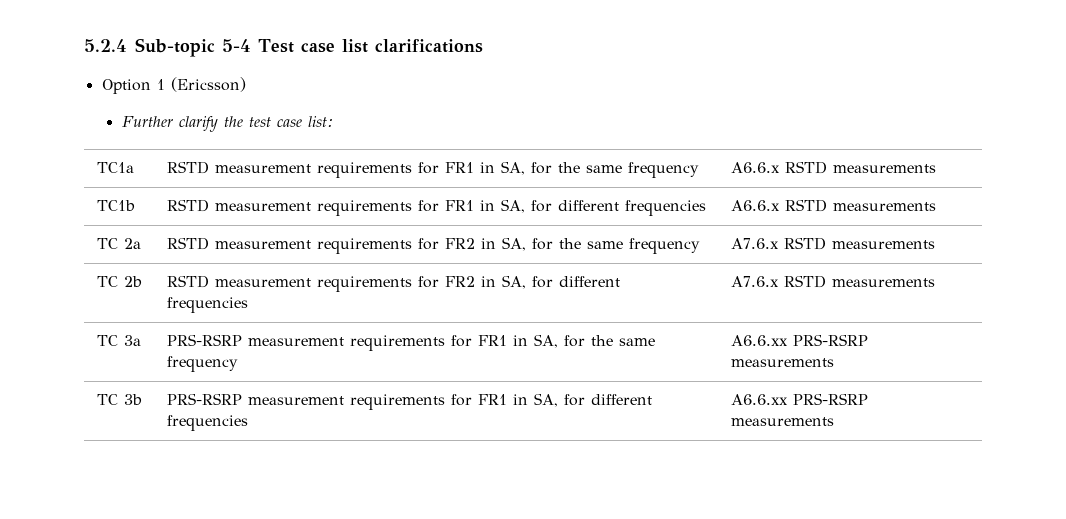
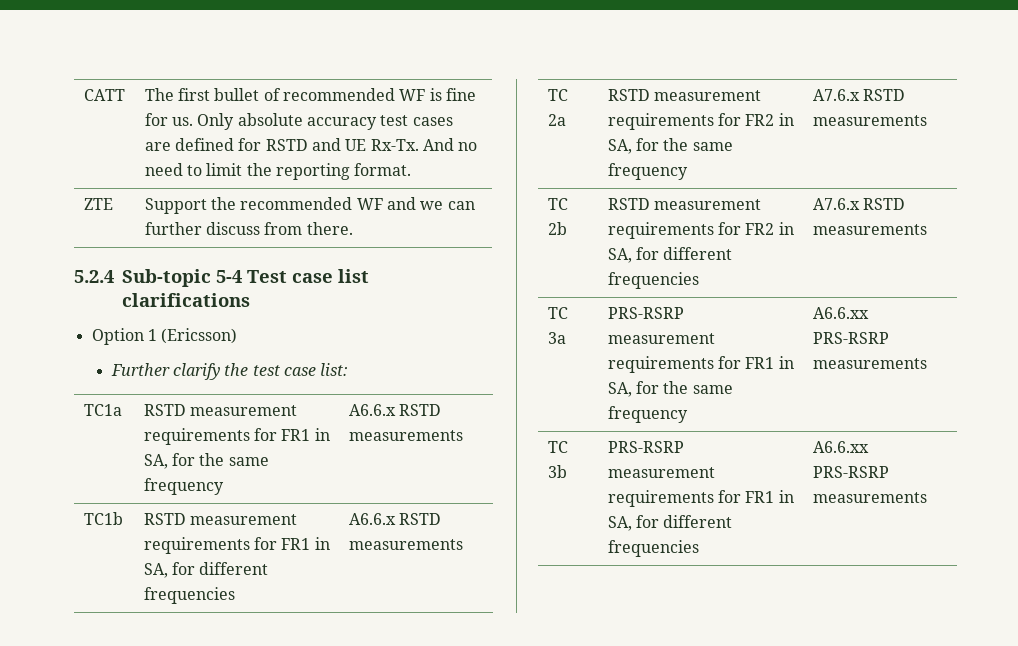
+ CATT | The first bullet of recommended WF is fine for us. Only absolute accuracy test cases are defined for RSTD and UE Rx-Tx. And no need to limit the reporting format.
+ ZTE | Support the recommended WF and we can further discuss from there.

